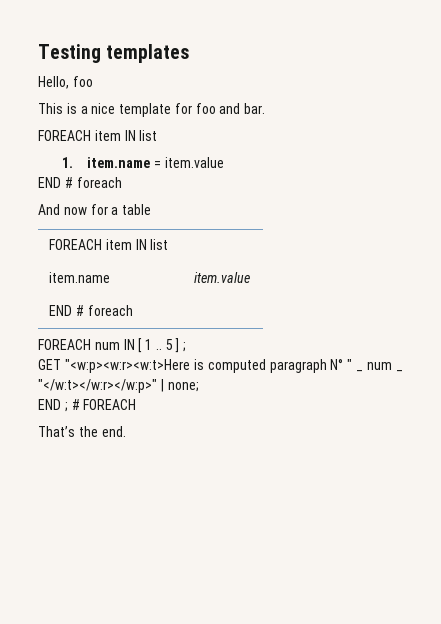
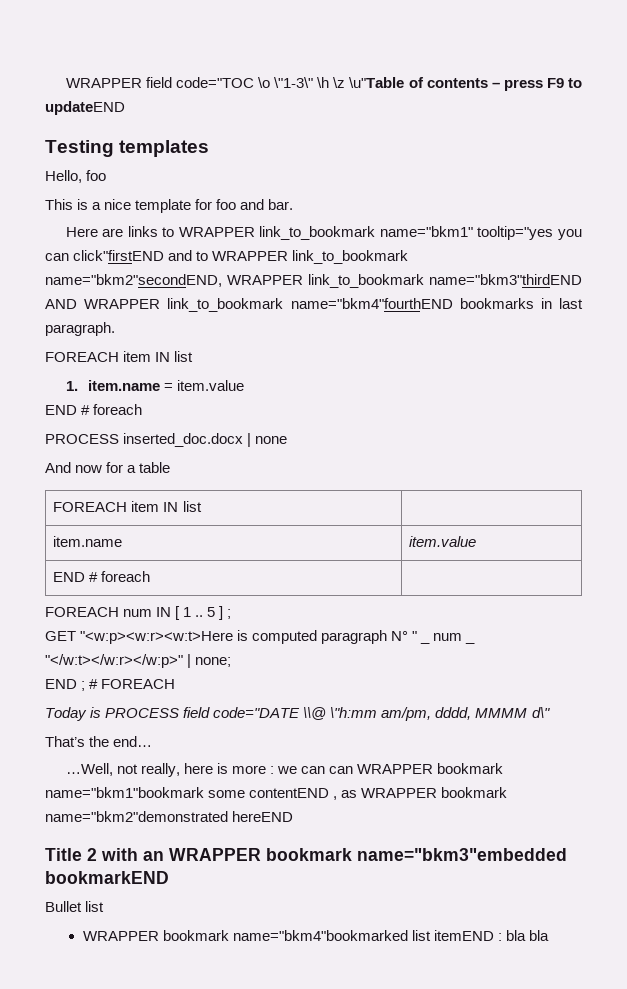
+ WRAPPER field code="TOC \o \"1-3\" \h \z \u"Table of contents – press F9 to updateEND
+ Here are links to WRAPPER link_to_bookmark name="bkm1" tooltip="yes you can click"firstEND and to WRAPPER link_to_bookmark name="bkm2"secondEND, WRAPPER link_to_bookmark name="bkm3"thirdEND AND WRAPPER link_to_bookmark name="bkm4"fourthEND bookmarks in last paragraph.
+ PROCESS inserted_doc.docx | none
- That’s the end.
+ Today is PROCESS field code="DATE \\@ \"h:mm am/pm, dddd, MMMM d\"
+ That’s the end…
+ …Well, not really, here is more : we can can WRAPPER bookmark name="bkm1"bookmark some contentEND , as WRAPPER bookmark name="bkm2"demonstrated hereEND
+ Title 2 with an WRAPPER bookmark name="bkm3"embedded bookmarkEND
+ Bullet list
+ WRAPPER bookmark name="bkm4"bookmarked list itemEND : bla bla

